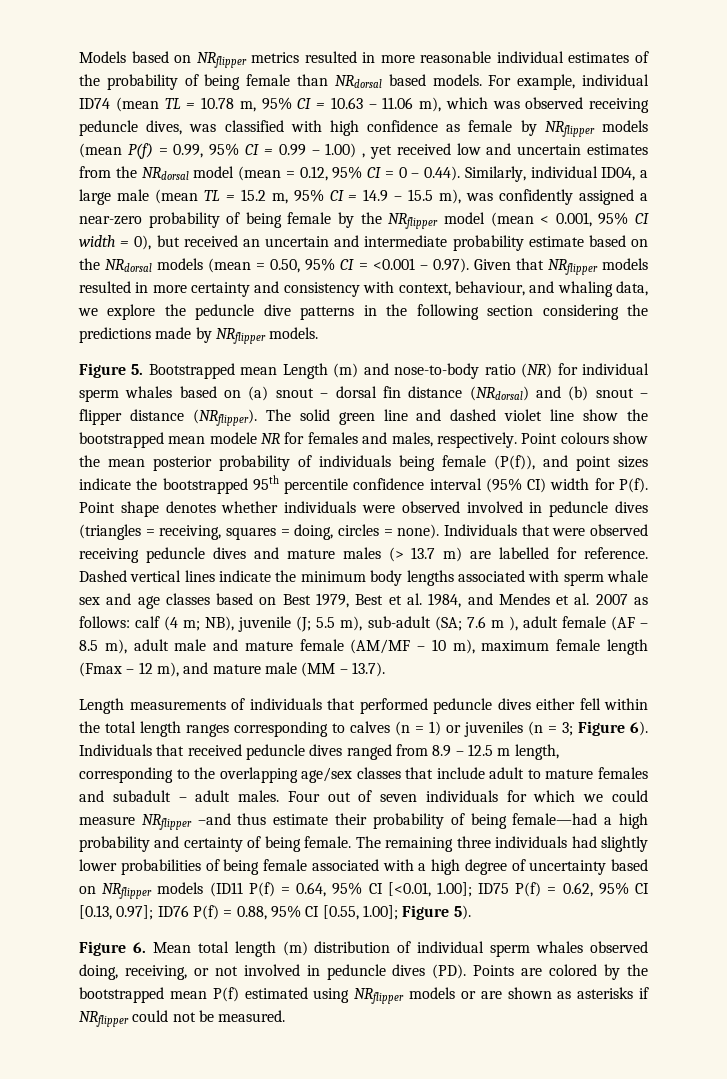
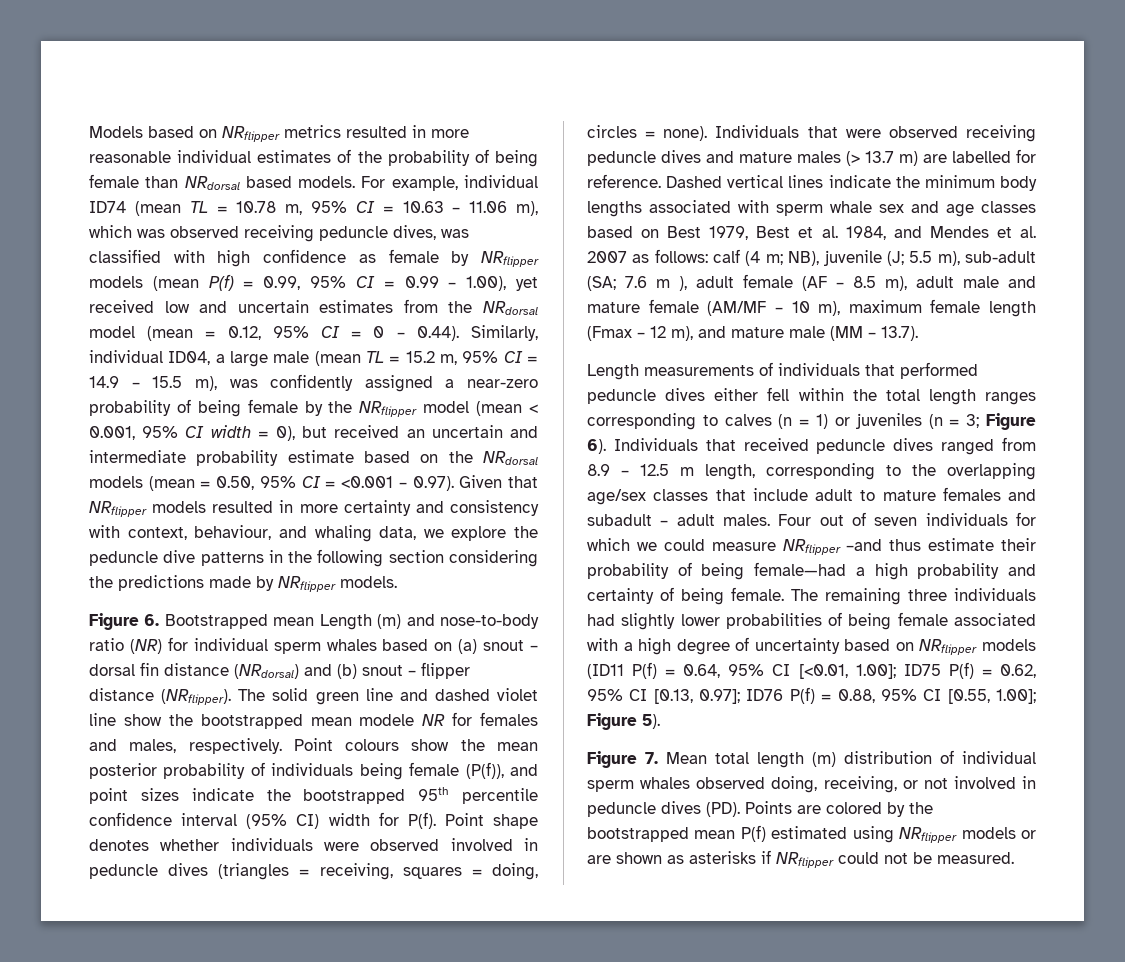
- For example, individual ID74 (mean TL = 10.78 m, 95% CI = 10.63 – 11.06 m), which was observed receiving peduncle dives, was classified with high confidence as female by NRflipper models (mean P(f) = 0.99, 95% CI = 0.99 – 1.00) , yet received low and uncertain estimates from the NRdorsal model (mean = 0.12, 95% CI = 0 – 0.44). Similarly, individual ID04, a large male (mean TL = 15.2 m, 95% CI = 14.9 – 15.5 m), was confidently assigned a near-zero probability of being female by the NRflipper model (mean < 0.001, 95% CI width = 0), but received an uncertain and intermediate probability estimate based on the NRdorsal models (mean = 0.50, 95% CI = <0.001 – 0.97). Given that NRflipper models resulted in more certainty and consistency with context, behaviour, and whaling data, we explore the peduncle dive patterns in the following section considering the predictions made by NRflipper models.
+ For example, individual ID74 (mean TL = 10.78 m, 95% CI = 10.63 – 11.06 m), which was observed receiving peduncle dives, was classified with high confidence as female by NRflipper models (mean P(f) = 0.99, 95% CI = 0.99 – 1.00), yet received low and uncertain estimates from the NRdorsal model (mean = 0.12, 95% CI = 0 – 0.44). Similarly, individual ID04, a large male (mean TL = 15.2 m, 95% CI = 14.9 – 15.5 m), was confidently assigned a near-zero probability of being female by the NRflipper model (mean < 0.001, 95% CI width = 0), but received an uncertain and intermediate probability estimate based on the NRdorsal models (mean = 0.50, 95% CI = <0.001 – 0.97). Given that NRflipper models resulted in more certainty and consistency with context, behaviour, and whaling data, we explore the peduncle dive patterns in the following section considering the predictions made by NRflipper models.
- Figure 5. Bootstrapped mean Length (m) and nose-to-body ratio (NR) for individual sperm whales based on (a) snout – dorsal fin distance (NRdorsal) and (b) snout – flipper distance (NRflipper).
+ Figure 6. Bootstrapped mean Length (m) and nose-to-body ratio (NR) for individual sperm whales based on (a) snout – dorsal fin distance (NRdorsal) and (b) snout – flipper distance (NRflipper).
- Figure 6. Mean total length (m) distribution of individual sperm whales observed doing, receiving, or not involved in peduncle dives (PD). Points are colored by the bootstrapped mean P(f) estimated using NRflipper models or are shown as asterisks if NRflipper could not be measured.
+ Figure 7. Mean total length (m) distribution of individual sperm whales observed doing, receiving, or not involved in peduncle dives (PD). Points are colored by the bootstrapped mean P(f) estimated using NRflipper models or are shown as asterisks if NRflipper could not be measured.

